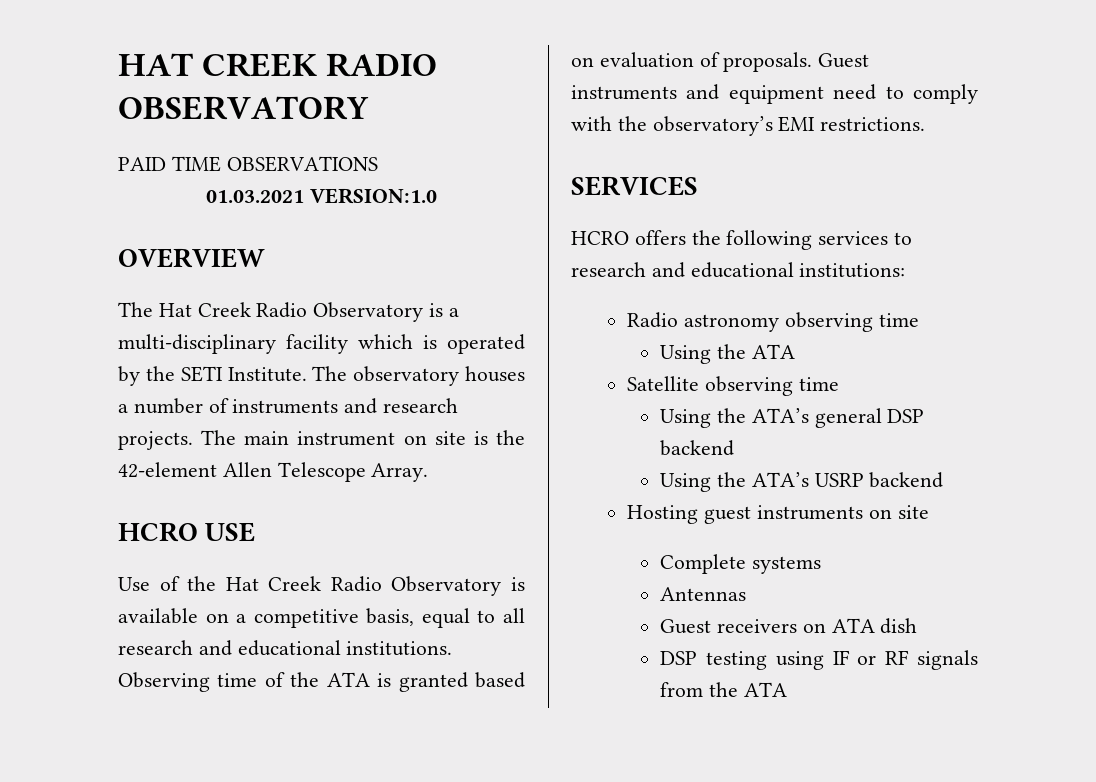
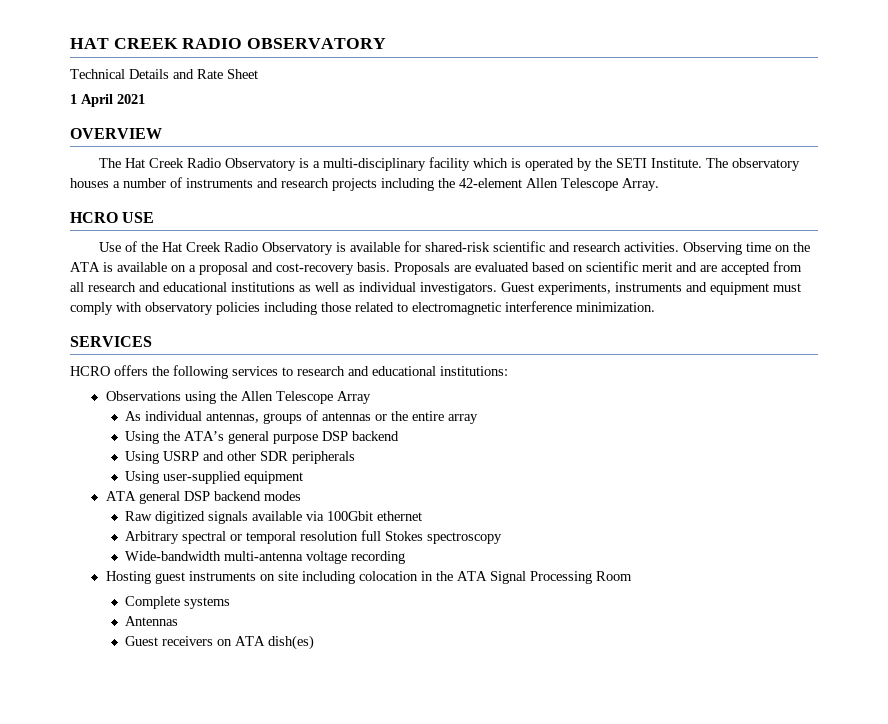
- PAID TIME OBSERVATIONS
- 01.03.2021 VERSION:1.0
+ Technical Details and Rate Sheet
+ 1 April 2021
- The observatory houses a number of instruments and research projects. The main instrument on site is the 42-element Allen Telescope Array.
+ The observatory houses a number of instruments and research projects including the 42-element Allen Telescope Array.
- Use of the Hat Creek Radio Observatory is available on a competitive basis, equal to all research and educational institutions. Observing time of the ATA is granted based on evaluation of proposals. Guest instruments and equipment need to comply with the observatory’s EMI restrictions.
+ Use of the Hat Creek Radio Observatory is available for shared-risk scientific and research activities. Observing time on the ATA is available on a proposal and cost-recovery basis. Proposals are evaluated based on scientific merit and are accepted from all research and educational institutions as well as individual investigators. Guest experiments, instruments and equipment must comply with observatory policies including those related to electromagnetic interference minimization.
- Radio astronomy observing time
- Using the ATA
- Satellite observing time
+ Observations using the Allen Telescope Array
+ As individual antennas, groups of antennas or the entire array
- Using the ATA’s general DSP backend
+ Using the ATA’s general purpose DSP backend
- Using the ATA’s USRP backend
+ Using USRP and other SDR peripherals
+ Using user-supplied equipment
+ ATA general DSP backend modes
+ Raw digitized signals available via 100Gbit ethernet
+ Arbitrary spectral or temporal resolution full Stokes spectroscopy
+ Wide-bandwidth multi-antenna voltage recording
- Hosting guest instruments on site
+ Hosting guest instruments on site including colocation in the ATA Signal Processing Room
- Guest receivers on ATA dish
- DSP testing using IF or RF signals from the ATA
+ Guest receivers on ATA dish(es)

